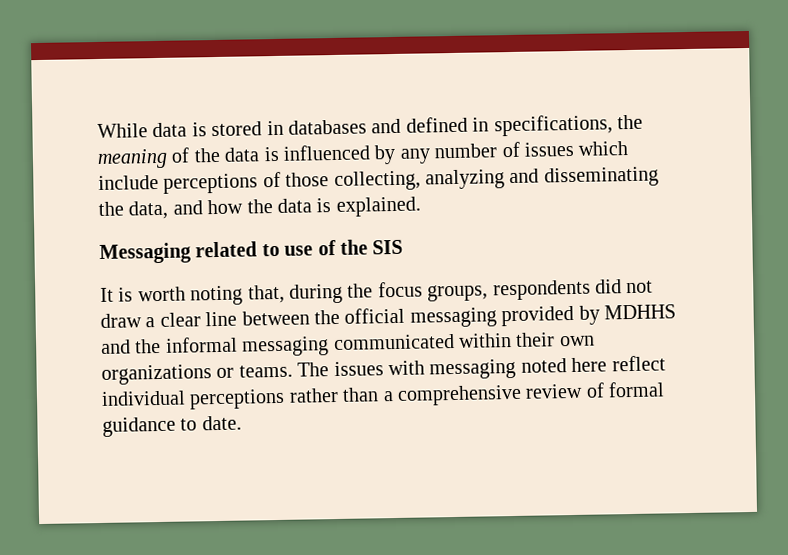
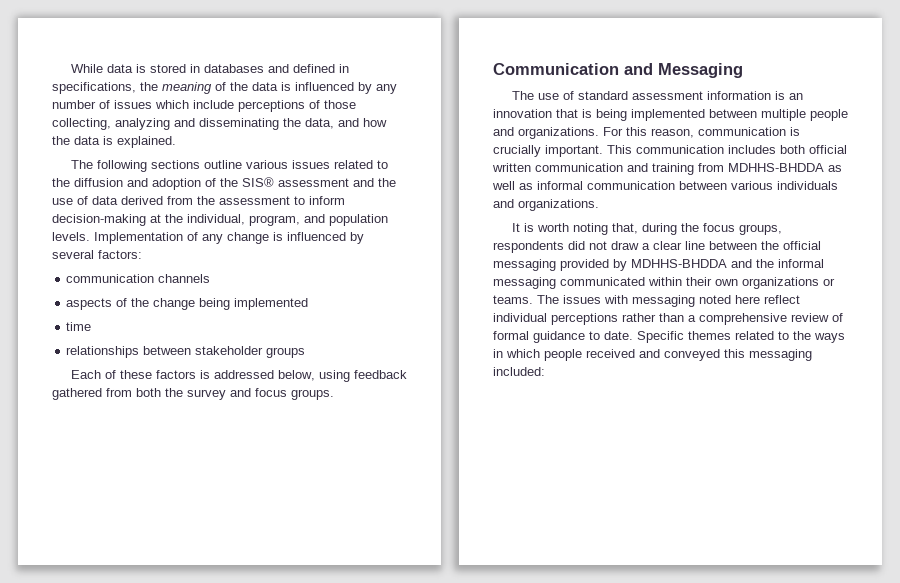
- Messaging related to use of the SIS
+ The following sections outline various issues related to the diffusion and adoption of the SIS® assessment and the use of data derived from the assessment to inform decision-making at the individual, program, and population levels. Implementation of any change is influenced by several factors:
+ communication channels
+ aspects of the change being implemented
+ time
+ relationships between stakeholder groups
+ Each of these factors is addressed below, using feedback gathered from both the survey and focus groups.
+ Communication and Messaging
+ The use of standard assessment information is an innovation that is being implemented between multiple people and organizations. For this reason, communication is crucially important. This communication includes both official written communication and training from MDHHS-BHDDA as well as informal communication between various individuals and organizations.
- It is worth noting that, during the focus groups, respondents did not draw a clear line between the official messaging provided by MDHHS and the informal messaging communicated within their own organizations or teams.
+ It is worth noting that, during the focus groups, respondents did not draw a clear line between the official messaging provided by MDHHS-BHDDA and the informal messaging communicated within their own organizations or teams.
+ Specific themes related to the ways in which people received and conveyed this messaging included:

